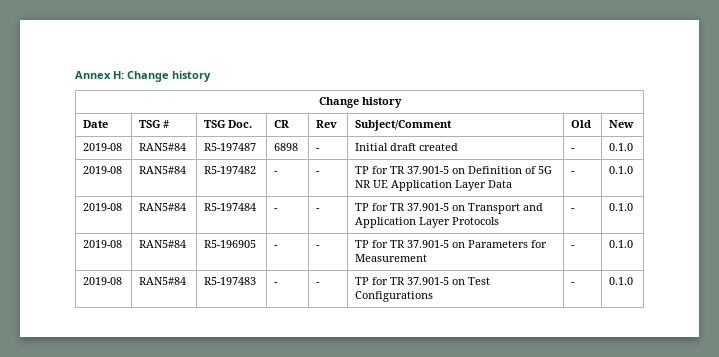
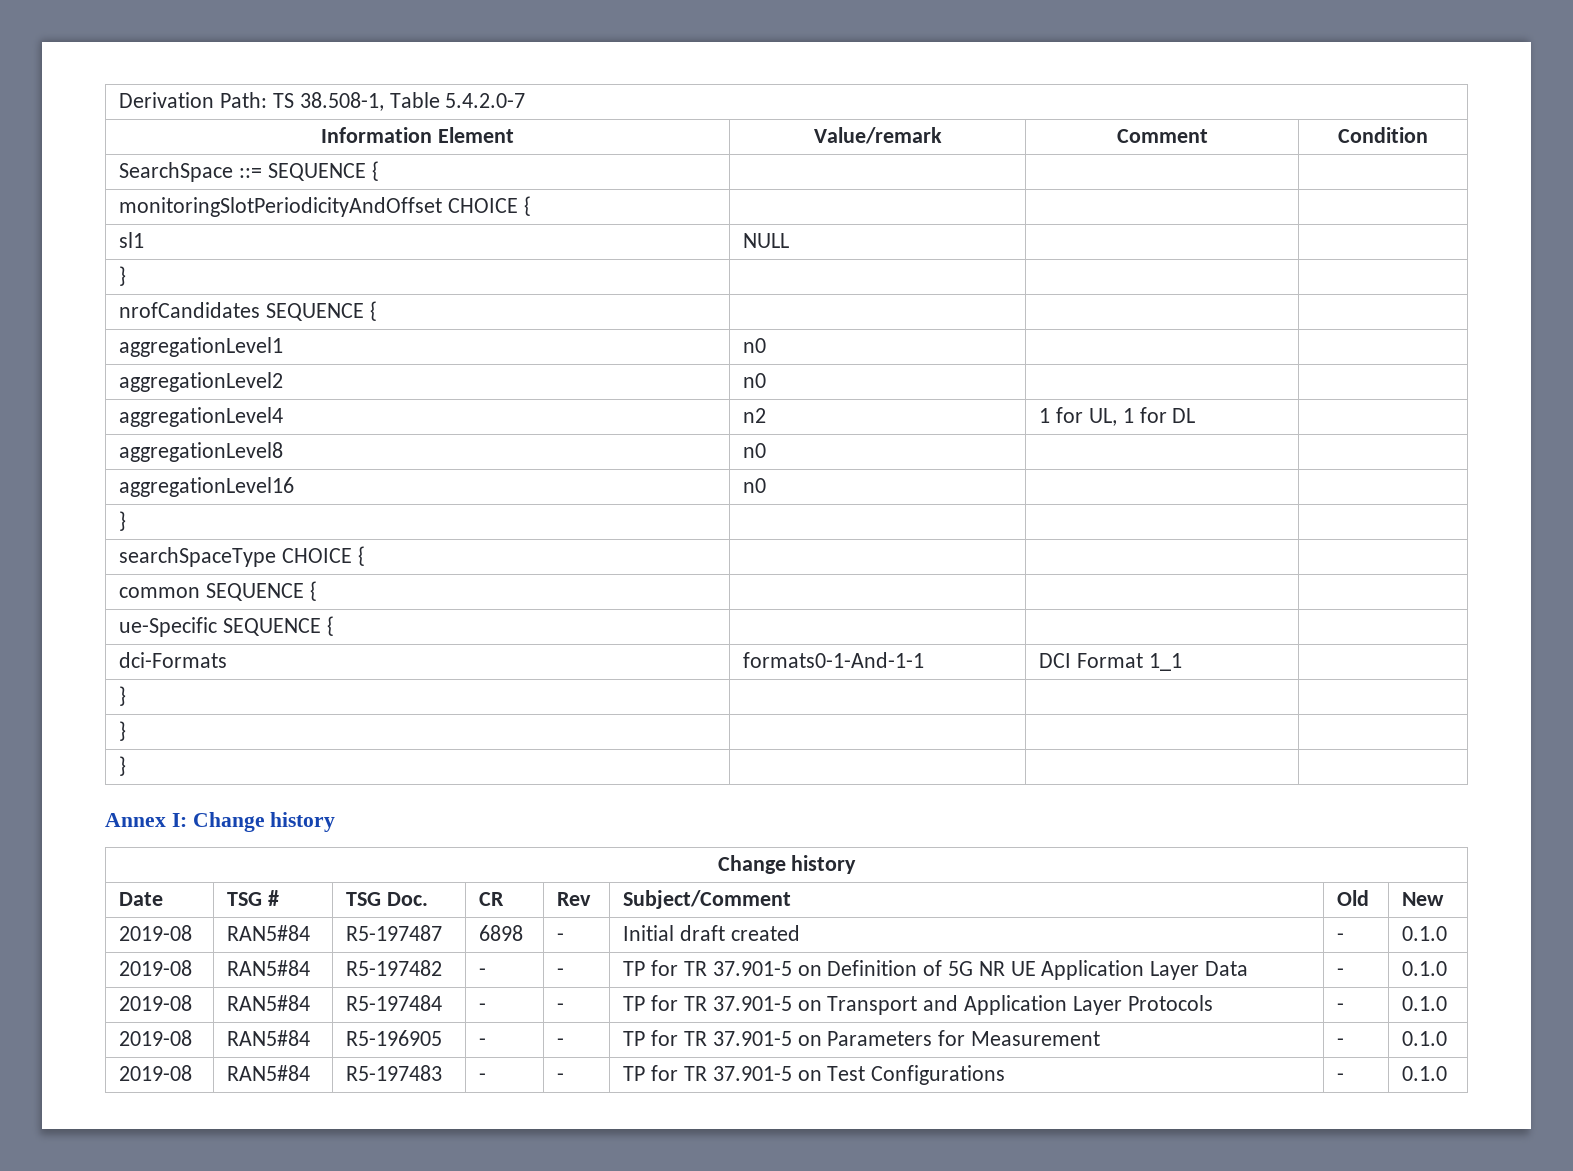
- Annex H: Change history
+ Derivation Path: TS 38.508-1, Table 5.4.2.0-7
+ Information Element | Value/remark | Comment | Condition
+ SearchSpace ::= SEQUENCE { | | |
+ monitoringSlotPeriodicityAndOffset CHOICE { | | |
+ sl1 | NULL | |
+ } | | |
+ nrofCandidates SEQUENCE { | | |
+ aggregationLevel1 | n0 | |
+ aggregationLevel2 | n0 | |
+ aggregationLevel4 | n2 | 1 for UL, 1 for DL |
+ aggregationLevel8 | n0 | |
+ aggregationLevel16 | n0 | |
+ } | | |
+ searchSpaceType CHOICE { | | |
+ common SEQUENCE { | | |
+ ue-Specific SEQUENCE { | | |
+ dci-Formats | formats0-1-And-1-1 | DCI Format 1_1 |
+ } | | |
+ } | | |
+ } | | |
+ Annex I: Change history

